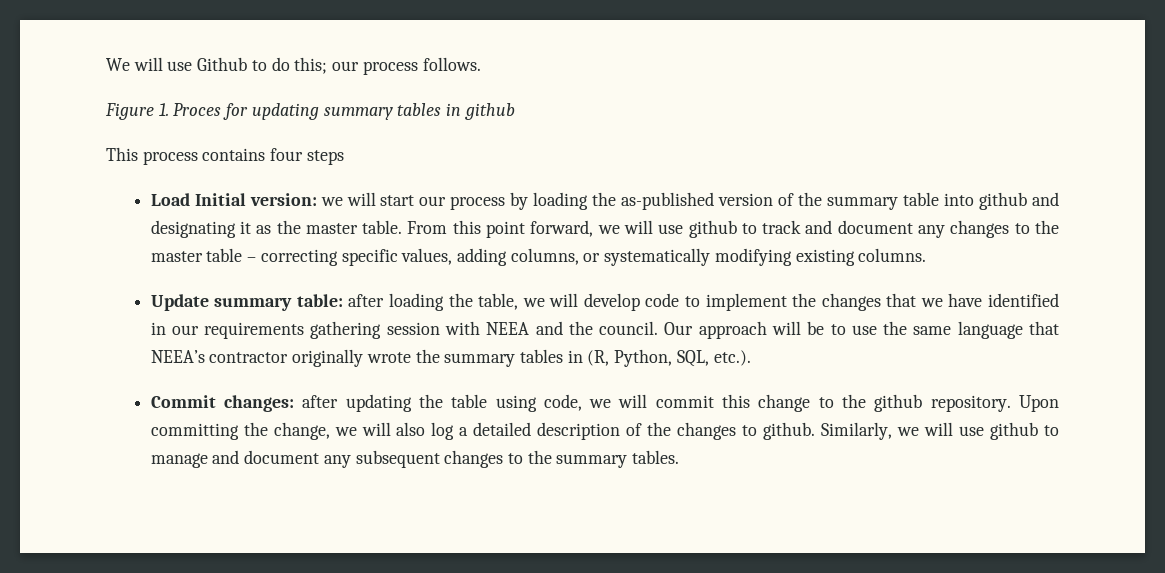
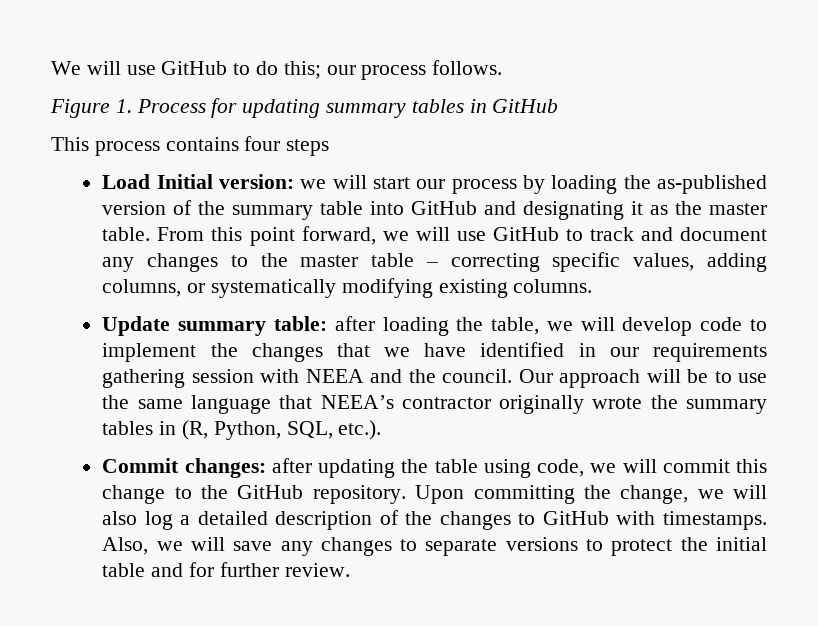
- We will use Github to do this; our process follows.
+ We will use GitHub to do this; our process follows.
- Figure 1. Proces for updating summary tables in github
+ Figure 1. Process for updating summary tables in GitHub
- Load Initial version: we will start our process by loading the as-published version of the summary table into github and designating it as the master table.
+ Load Initial version: we will start our process by loading the as-published version of the summary table into GitHub and designating it as the master table.
- From this point forward, we will use github to track and document any changes to the master table – correcting specific values, adding columns, or systematically modifying existing columns.
+ From this point forward, we will use GitHub to track and document any changes to the master table – correcting specific values, adding columns, or systematically modifying existing columns.
- Commit changes: after updating the table using code, we will commit this change to the github repository.
+ Commit changes: after updating the table using code, we will commit this change to the GitHub repository.
- Upon committing the change, we will also log a detailed description of the changes to github. Similarly, we will use github to manage and document any subsequent changes to the summary tables.
+ Upon committing the change, we will also log a detailed description of the changes to GitHub with timestamps. Also, we will save any changes to separate versions to protect the initial table and for further review.

